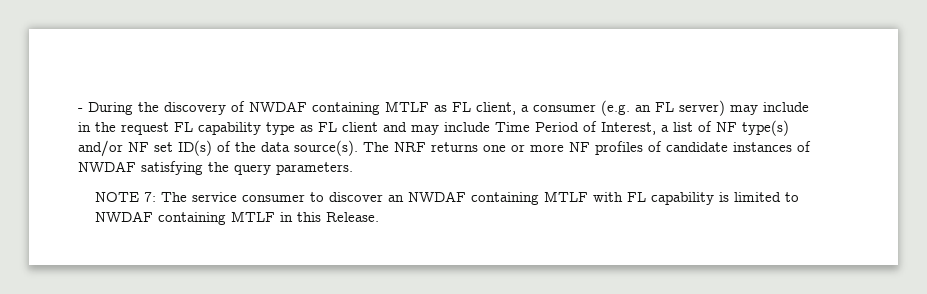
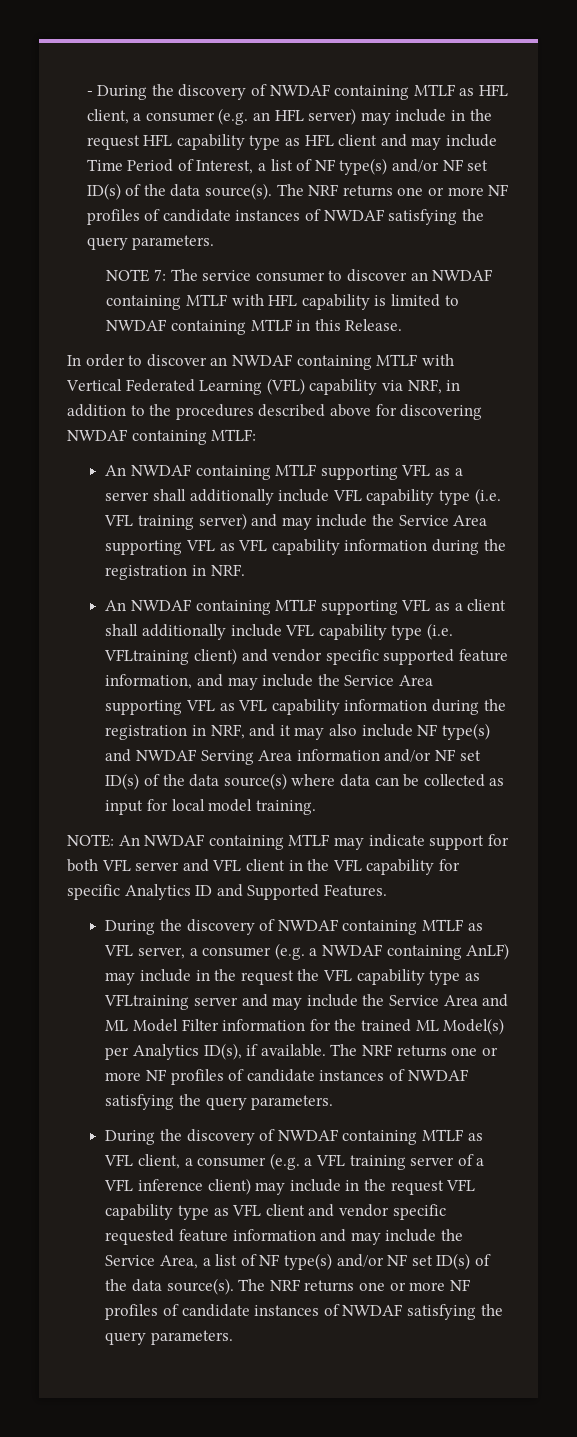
- - During the discovery of NWDAF containing MTLF as FL client, a consumer (e.g. an FL server) may include in the request FL capability type as FL client and may include Time Period of Interest, a list of NF type(s) and/or NF set ID(s) of the data source(s).
+ - During the discovery of NWDAF containing MTLF as HFL client, a consumer (e.g. an HFL server) may include in the request HFL capability type as HFL client and may include Time Period of Interest, a list of NF type(s) and/or NF set ID(s) of the data source(s).
- NOTE 7: The service consumer to discover an NWDAF containing MTLF with FL capability is limited to NWDAF containing MTLF in this Release.
+ NOTE 7: The service consumer to discover an NWDAF containing MTLF with HFL capability is limited to NWDAF containing MTLF in this Release.
+ In order to discover an NWDAF containing MTLF with Vertical Federated Learning (VFL) capability via NRF, in addition to the procedures described above for discovering NWDAF containing MTLF:
+ An NWDAF containing MTLF supporting VFL as a server shall additionally include VFL capability type (i.e. VFL training server) and may include the Service Area supporting VFL as VFL capability information during the registration in NRF.
+ An NWDAF containing MTLF supporting VFL as a client shall additionally include VFL capability type (i.e. VFLtraining client) and vendor specific supported feature information, and may include the Service Area supporting VFL as VFL capability information during the registration in NRF, and it may also include NF type(s) and NWDAF Serving Area information and/or NF set ID(s) of the data source(s) where data can be collected as input for local model training.
+ NOTE: An NWDAF containing MTLF may indicate support for both VFL server and VFL client in the VFL capability for specific Analytics ID and Supported Features.
+ During the discovery of NWDAF containing MTLF as VFL server, a consumer (e.g. a NWDAF containing AnLF) may include in the request the VFL capability type as VFLtraining server and may include the Service Area and ML Model Filter information for the trained ML Model(s) per Analytics ID(s), if available. The NRF returns one or more NF profiles of candidate instances of NWDAF satisfying the query parameters.
+ During the discovery of NWDAF containing MTLF as VFL client, a consumer (e.g. a VFL training server of a VFL inference client) may include in the request VFL capability type as VFL client and vendor specific requested feature information and may include the Service Area, a list of NF type(s) and/or NF set ID(s) of the data source(s). The NRF returns one or more NF profiles of candidate instances of NWDAF satisfying the query parameters.

